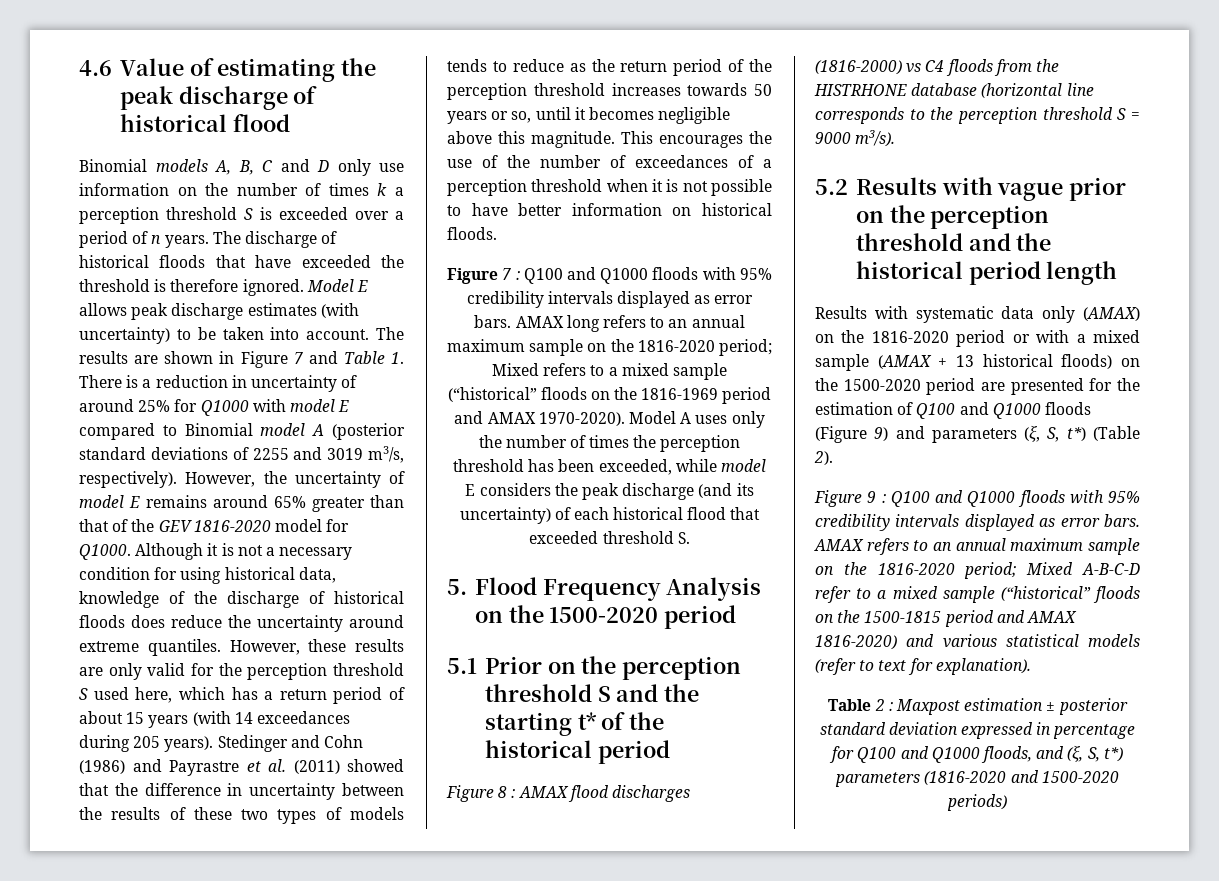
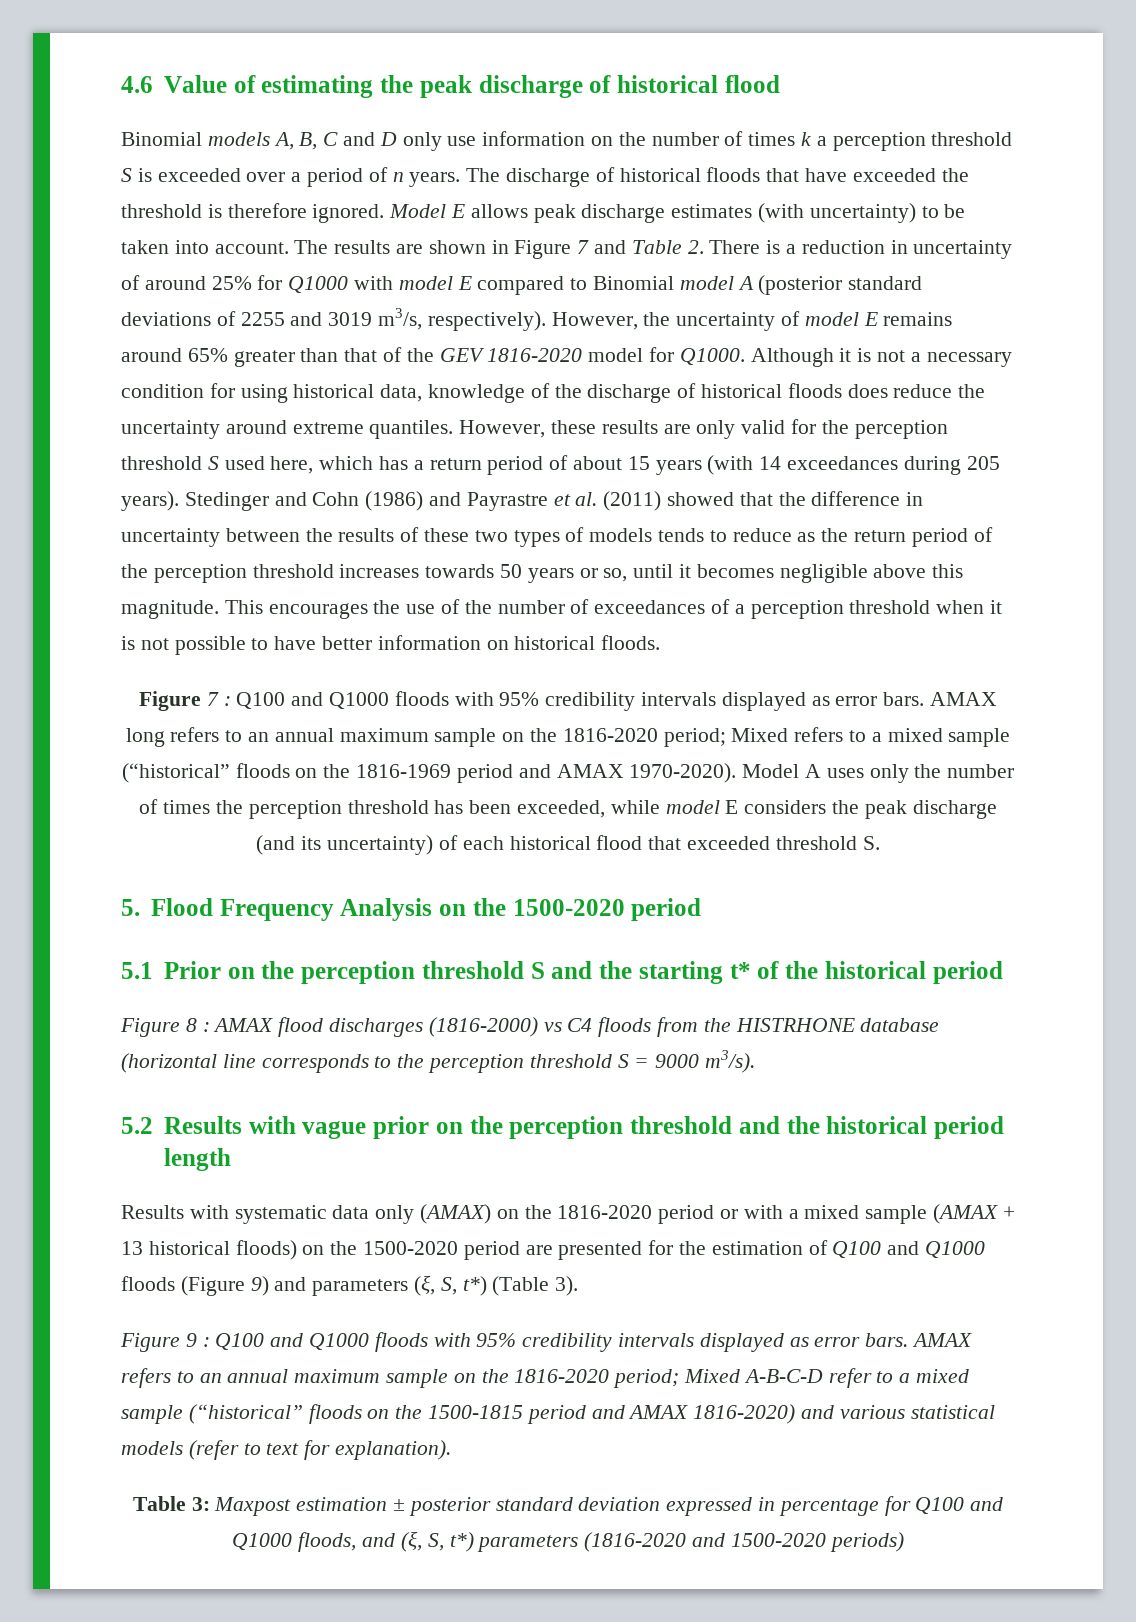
- The results are shown in Figure 7 and Table 1. There is a reduction in uncertainty of around 25% for Q1000 with model E compared to Binomial model A (posterior standard deviations of 2255 and 3019 m3/s, respectively).
+ The results are shown in Figure 7 and Table 2. There is a reduction in uncertainty of around 25% for Q1000 with model E compared to Binomial model A (posterior standard deviations of 2255 and 3019 m3/s, respectively).
- Results with systematic data only (AMAX) on the 1816-2020 period or with a mixed sample (AMAX + 13 historical floods) on the 1500-2020 period are presented for the estimation of Q100 and Q1000 floods (Figure 9) and parameters (ξ, S, t*) (Table 2).
+ Results with systematic data only (AMAX) on the 1816-2020 period or with a mixed sample (AMAX + 13 historical floods) on the 1500-2020 period are presented for the estimation of Q100 and Q1000 floods (Figure 9) and parameters (ξ, S, t*) (Table 3).
- Table 2 : Maxpost estimation ± posterior standard deviation expressed in percentage for Q100 and Q1000 floods, and (ξ, S, t*) parameters (1816-2020 and 1500-2020 periods)
+ Table 3: Maxpost estimation ± posterior standard deviation expressed in percentage for Q100 and Q1000 floods, and (ξ, S, t*) parameters (1816-2020 and 1500-2020 periods)

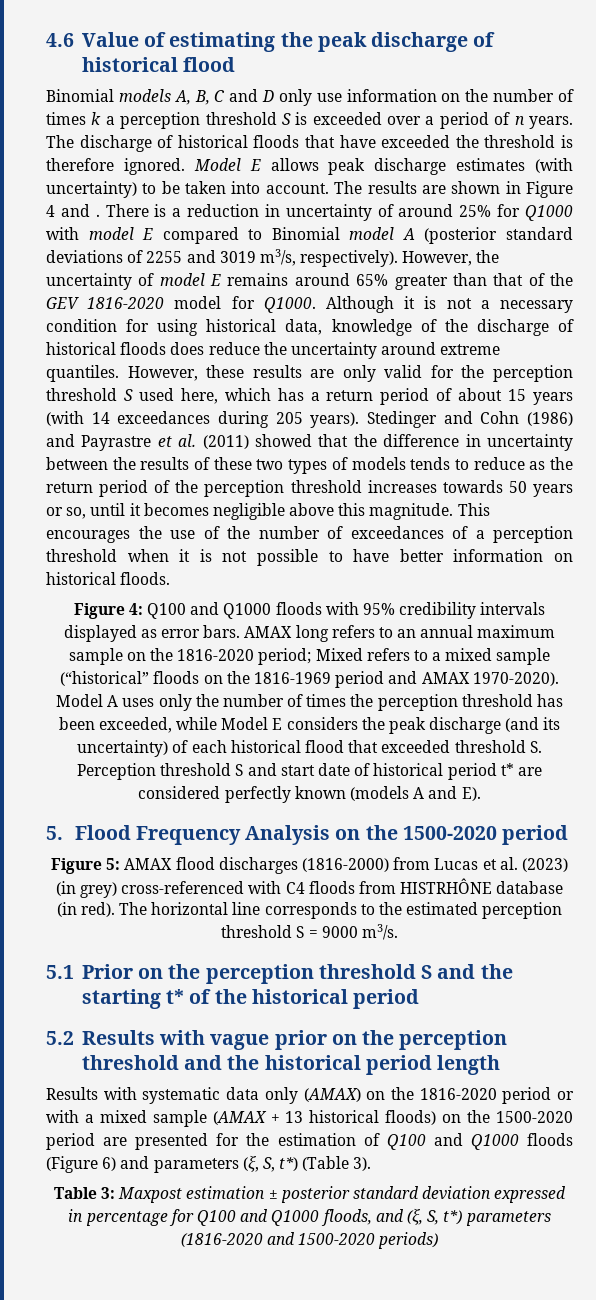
- The results are shown in Figure 7 and Table 2. There is a reduction in uncertainty of around 25% for Q1000 with model E compared to Binomial model A (posterior standard deviations of 2255 and 3019 m3/s, respectively).
+ The results are shown in Figure 4 and . There is a reduction in uncertainty of around 25% for Q1000 with model E compared to Binomial model A (posterior standard deviations of 2255 and 3019 m3/s, respectively).
- Figure 7 : Q100 and Q1000 floods with 95% credibility intervals displayed as error bars.
+ Figure 4: Q100 and Q1000 floods with 95% credibility intervals displayed as error bars.
- Model A uses only the number of times the perception threshold has been exceeded, while model E considers the peak discharge (and its uncertainty) of each historical flood that exceeded threshold S.
+ Model A uses only the number of times the perception threshold has been exceeded, while Model E considers the peak discharge (and its uncertainty) of each historical flood that exceeded threshold S. Perception threshold S and start date of historical period t* are considered perfectly known (models A and E).
+ Figure 5: AMAX flood discharges (1816-2000) from Lucas et al. (2023) (in grey) cross-referenced with C4 floods from HISTRHÔNE database (in red). The horizontal line corresponds to the estimated perception threshold S = 9000 m3/s.
- Figure 8 : AMAX flood discharges (1816-2000) vs C4 floods from the HISTRHONE database (horizontal line corresponds to the perception threshold S = 9000 m3/s).
- Results with systematic data only (AMAX) on the 1816-2020 period or with a mixed sample (AMAX + 13 historical floods) on the 1500-2020 period are presented for the estimation of Q100 and Q1000 floods (Figure 9) and parameters (ξ, S, t*) (Table 3).
+ Results with systematic data only (AMAX) on the 1816-2020 period or with a mixed sample (AMAX + 13 historical floods) on the 1500-2020 period are presented for the estimation of Q100 and Q1000 floods (Figure 6) and parameters (ξ, S, t*) (Table 3).
- Figure 9 : Q100 and Q1000 floods with 95% credibility intervals displayed as error bars. AMAX refers to an annual maximum sample on the 1816-2020 period; Mixed A-B-C-D refer to a mixed sample (“historical” floods on the 1500-1815 period and AMAX 1816-2020) and various statistical models (refer to text for explanation).

